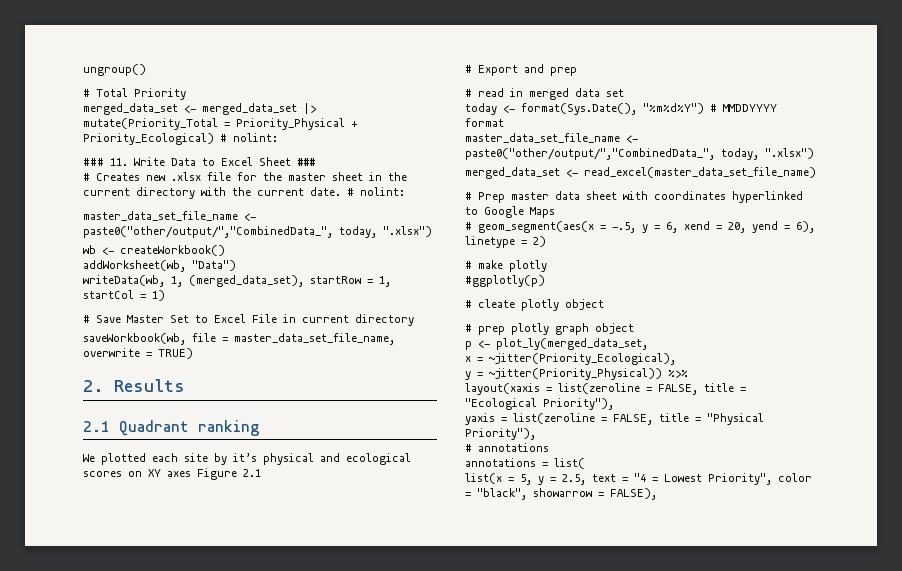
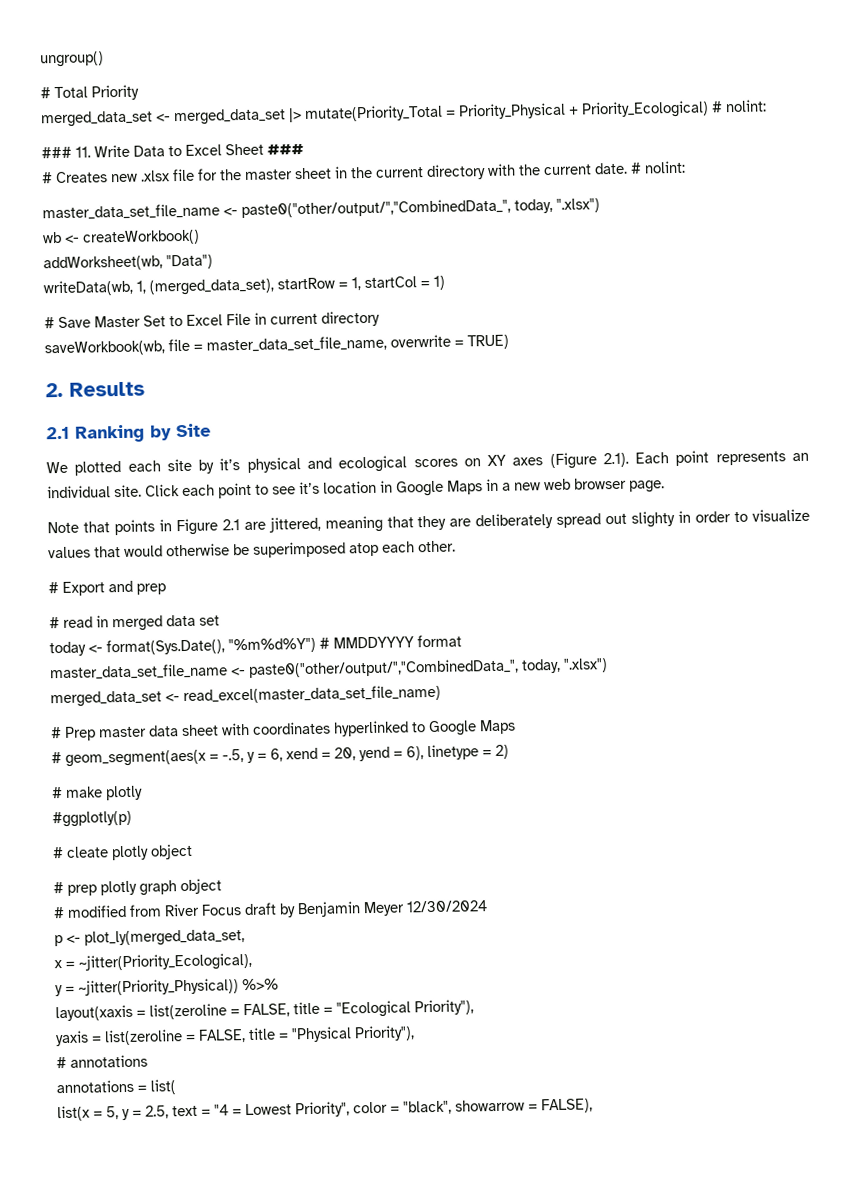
- 2.1 Quadrant ranking
+ 2.1 Ranking by Site
- We plotted each site by it’s physical and ecological scores on XY axes Figure 2.1
+ We plotted each site by it’s physical and ecological scores on XY axes (Figure 2.1). Each point represents an individual site. Click each point to see it’s location in Google Maps in a new web browser page.
+ Note that points in Figure 2.1 are jittered, meaning that they are deliberately spread out slighty in order to visualize values that would otherwise be superimposed atop each other.
+ # modified from River Focus draft by Benjamin Meyer 12/30/2024

